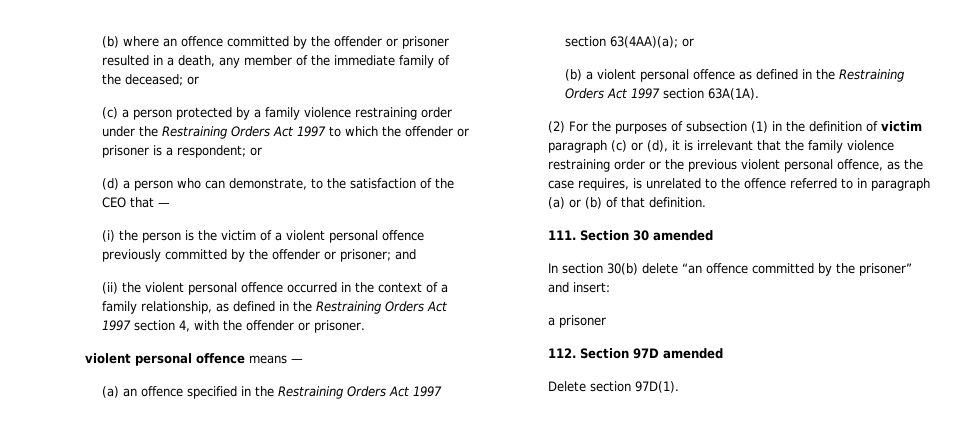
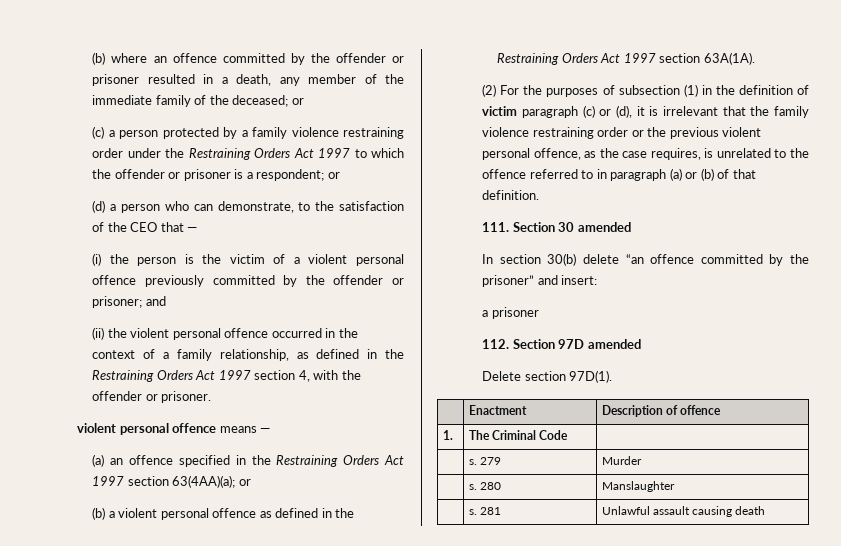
+ | Enactment | Description of offence
+ 1. | The Criminal Code |
+ | s. 279 | Murder
+ | s. 280 | Manslaughter
+ | s. 281 | Unlawful assault causing death

